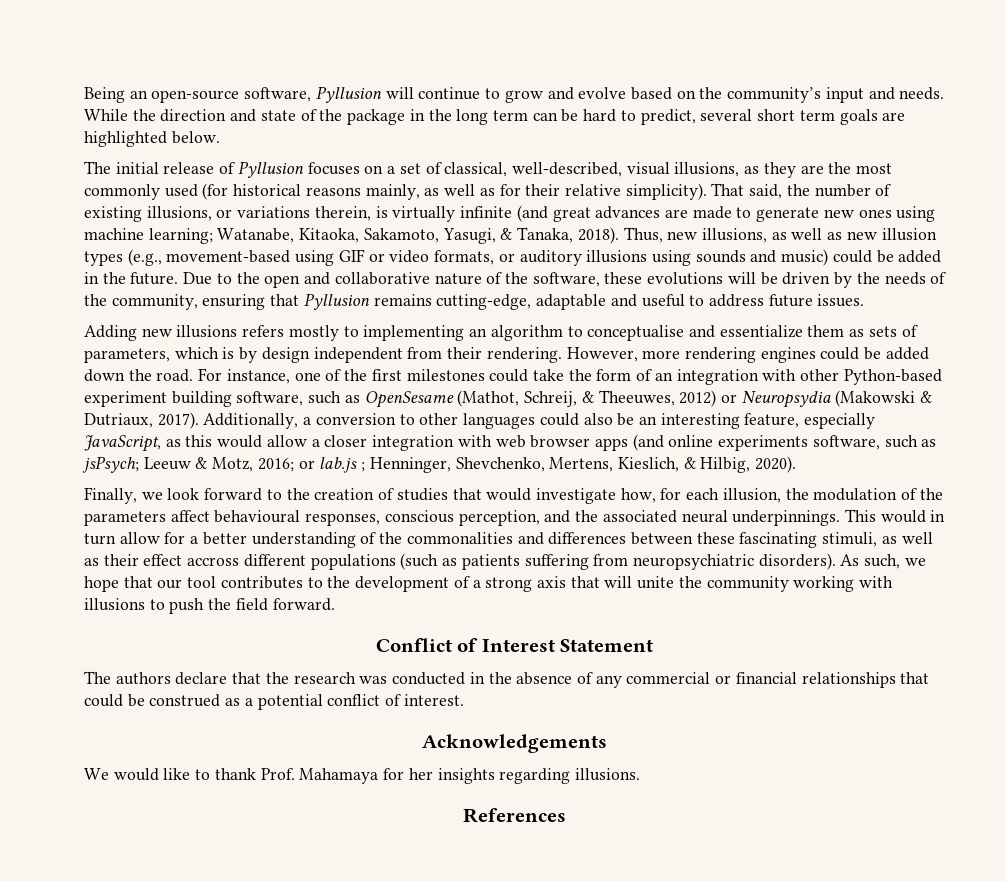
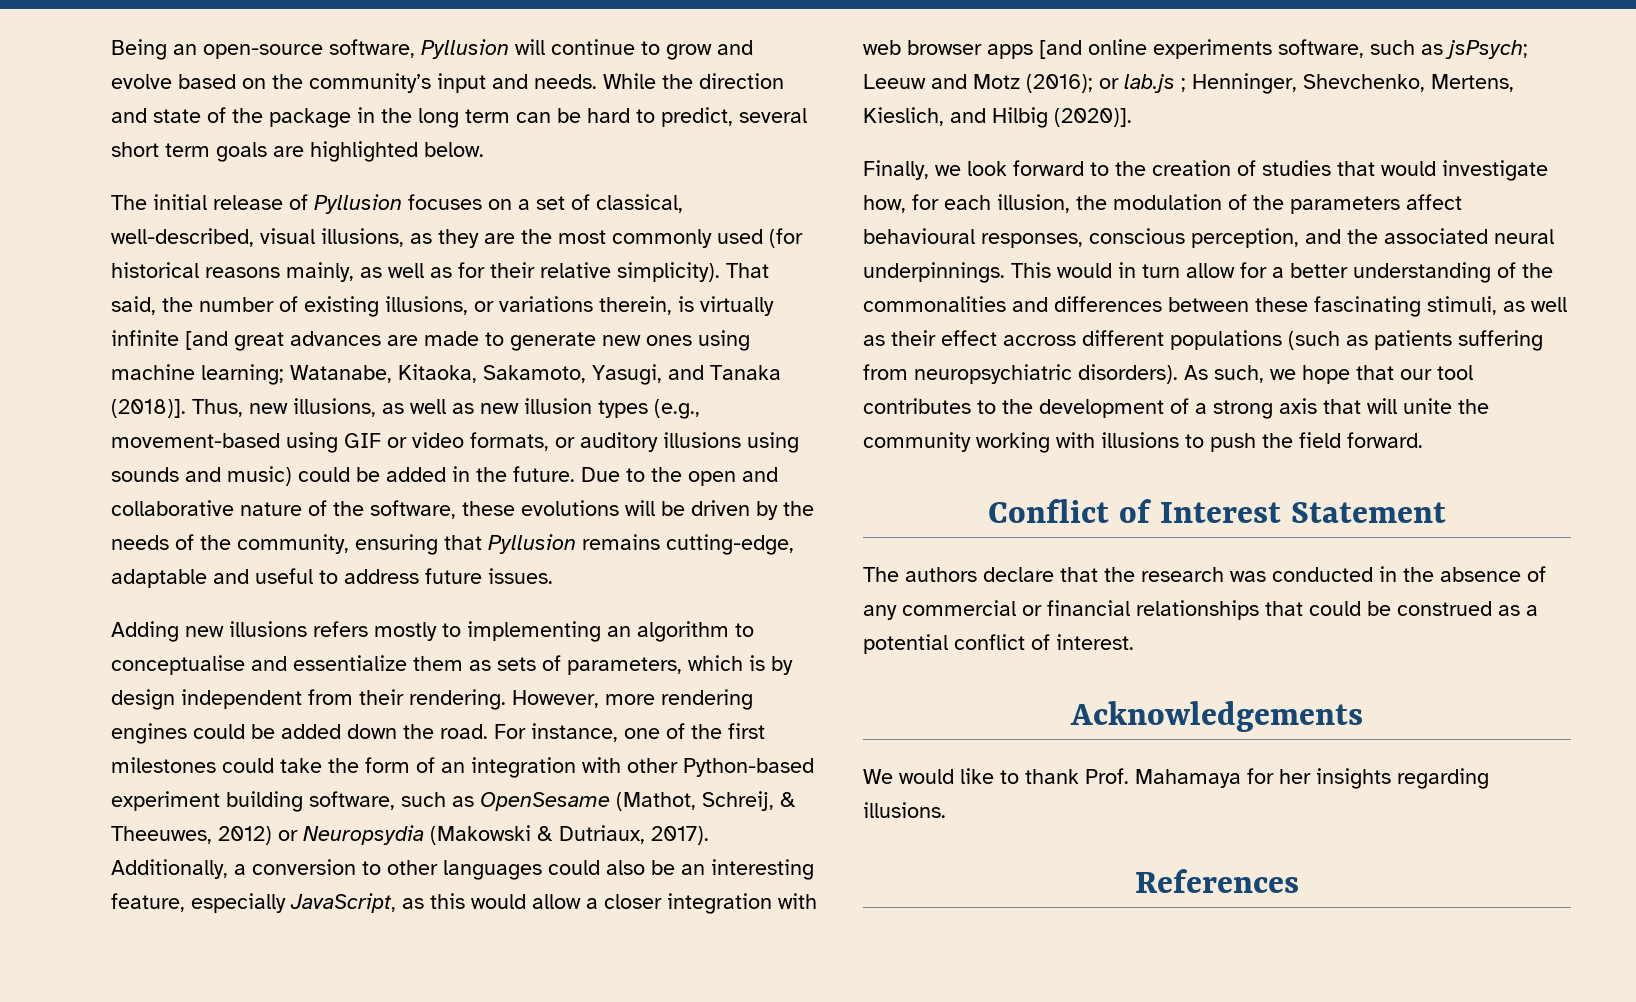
- That said, the number of existing illusions, or variations therein, is virtually infinite (and great advances are made to generate new ones using machine learning; Watanabe, Kitaoka, Sakamoto, Yasugi, & Tanaka, 2018).
+ That said, the number of existing illusions, or variations therein, is virtually infinite [and great advances are made to generate new ones using machine learning; Watanabe, Kitaoka, Sakamoto, Yasugi, and Tanaka (2018)].
- Additionally, a conversion to other languages could also be an interesting feature, especially JavaScript, as this would allow a closer integration with web browser apps (and online experiments software, such as jsPsych; Leeuw & Motz, 2016; or lab.js ; Henninger, Shevchenko, Mertens, Kieslich, & Hilbig, 2020).
+ Additionally, a conversion to other languages could also be an interesting feature, especially JavaScript, as this would allow a closer integration with web browser apps [and online experiments software, such as jsPsych; Leeuw and Motz (2016); or lab.js ; Henninger, Shevchenko, Mertens, Kieslich, and Hilbig (2020)].

